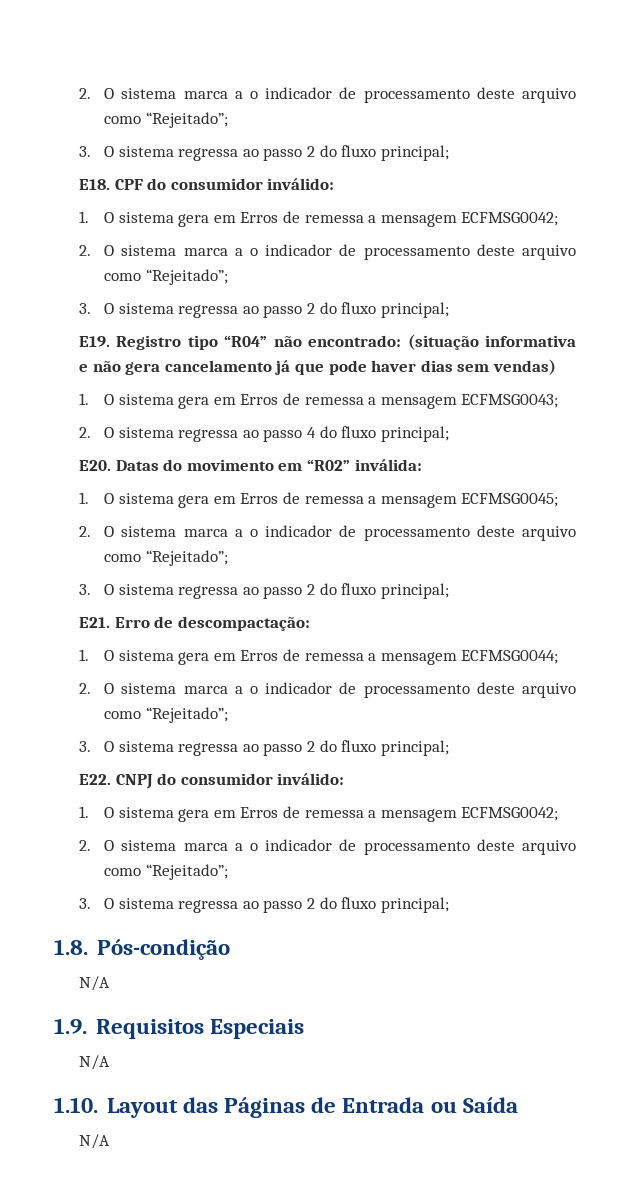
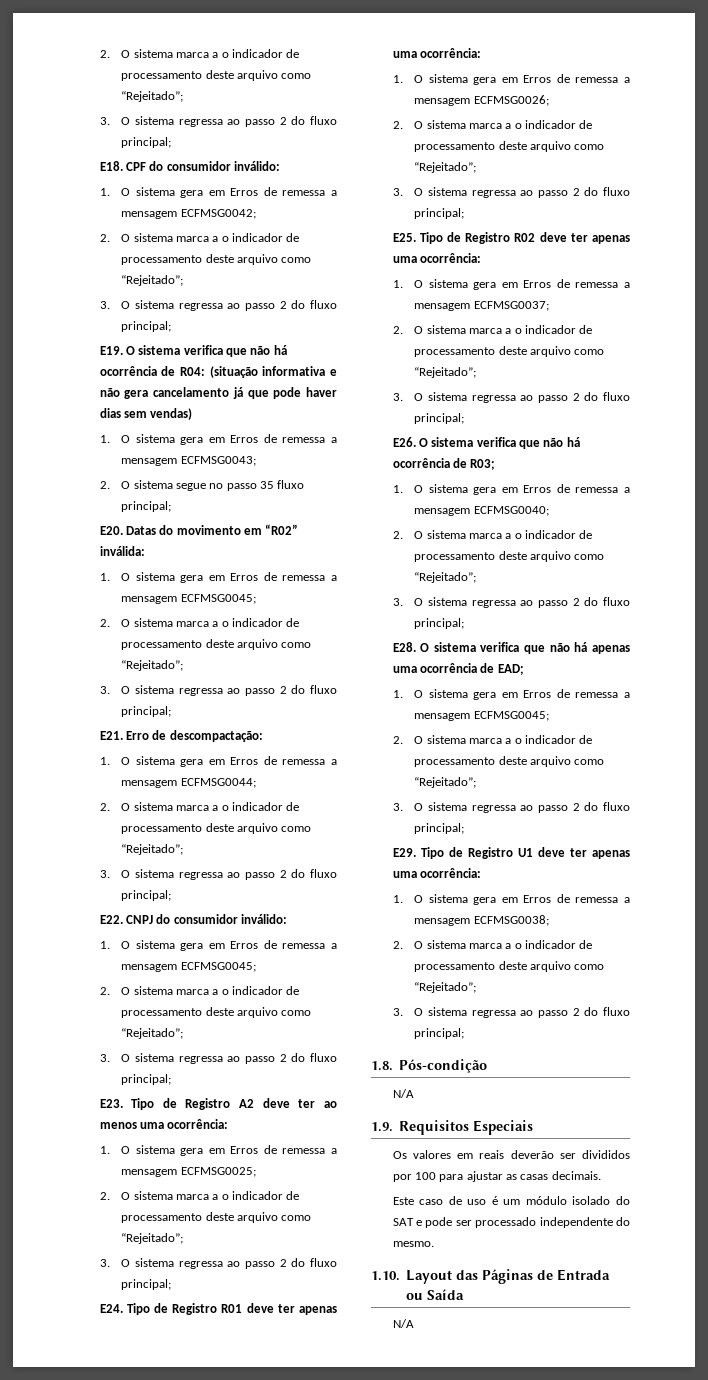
- E19. Registro tipo “R04” não encontrado: (situação informativa e não gera cancelamento já que pode haver dias sem vendas)
+ E19. O sistema verifica que não há ocorrência de R04: (situação informativa e não gera cancelamento já que pode haver dias sem vendas)
- 2. O sistema regressa ao passo 4 do fluxo principal;
+ 2. O sistema segue no passo 35 fluxo principal;
  E22. CNPJ do consumidor inválido:
- 1. O sistema gera em Erros de remessa a mensagem ECFMSG0042;
+ 1. O sistema gera em Erros de remessa a mensagem ECFMSG0045;
+ 2. O sistema marca a o indicador de processamento deste arquivo como “Rejeitado”;
+ 3. O sistema regressa ao passo 2 do fluxo principal;
+ E23. Tipo de Registro A2 deve ter ao menos uma ocorrência:
+ 1. O sistema gera em Erros de remessa a mensagem ECFMSG0025;
+ 2. O sistema marca a o indicador de processamento deste arquivo como “Rejeitado”;
+ 3. O sistema regressa ao passo 2 do fluxo principal;
+ E24. Tipo de Registro R01 deve ter apenas uma ocorrência:
+ 1. O sistema gera em Erros de remessa a mensagem ECFMSG0026;
+ 2. O sistema marca a o indicador de processamento deste arquivo como “Rejeitado”;
+ 3. O sistema regressa ao passo 2 do fluxo principal;
+ E25. Tipo de Registro R02 deve ter apenas uma ocorrência:
+ 1. O sistema gera em Erros de remessa a mensagem ECFMSG0037;
+ 2. O sistema marca a o indicador de processamento deste arquivo como “Rejeitado”;
+ 3. O sistema regressa ao passo 2 do fluxo principal;
+ E26. O sistema verifica que não há ocorrência de R03;
+ 1. O sistema gera em Erros de remessa a mensagem ECFMSG0040;
+ 2. O sistema marca a o indicador de processamento deste arquivo como “Rejeitado”;
+ 3. O sistema regressa ao passo 2 do fluxo principal;
+ E28. O sistema verifica que não há apenas uma ocorrência de EAD;
+ 1. O sistema gera em Erros de remessa a mensagem ECFMSG0045;
+ 2. O sistema marca a o indicador de processamento deste arquivo como “Rejeitado”;
+ 3. O sistema regressa ao passo 2 do fluxo principal;
+ E29. Tipo de Registro U1 deve ter apenas uma ocorrência:
+ 1. O sistema gera em Erros de remessa a mensagem ECFMSG0038;
  1.9. Requisitos Especiais
- N/A
+ Os valores em reais deverão ser divididos por 100 para ajustar as casas decimais.
+ Este caso de uso é um módulo isolado do SAT e pode ser processado independente do mesmo.

